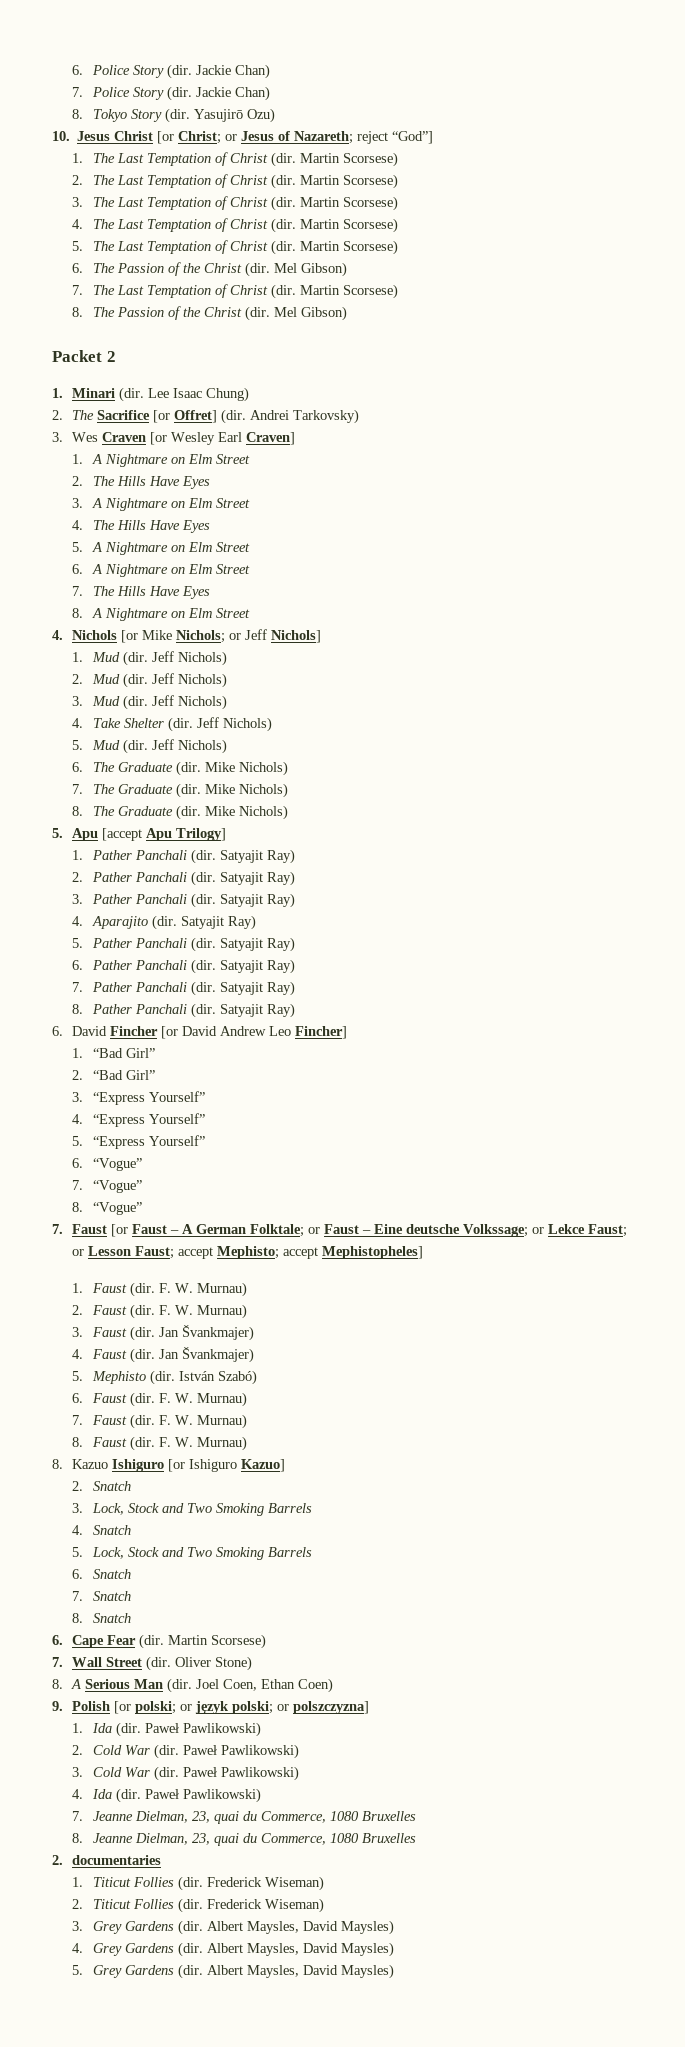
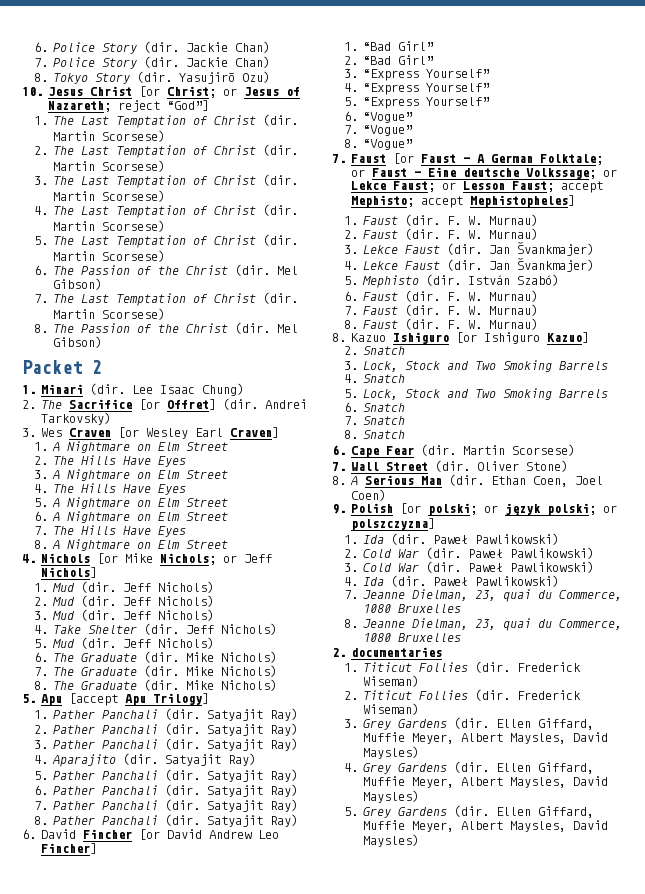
- 3. Faust (dir.
+ 3. Lekce Faust (dir.
- 4. Faust (dir.
+ 4. Lekce Faust (dir.
- Joel Coen, Ethan Coen)
+ Ethan Coen, Joel Coen)
- 3. Grey Gardens (dir. Albert Maysles, David Maysles)
+ 3. Grey Gardens (dir. Ellen Giffard, Muffie Meyer, Albert Maysles, David Maysles)
- 4. Grey Gardens (dir. Albert Maysles, David Maysles)
+ 4. Grey Gardens (dir. Ellen Giffard, Muffie Meyer, Albert Maysles, David Maysles)
- 5. Grey Gardens (dir. Albert Maysles, David Maysles)
+ 5. Grey Gardens (dir. Ellen Giffard, Muffie Meyer, Albert Maysles, David Maysles)

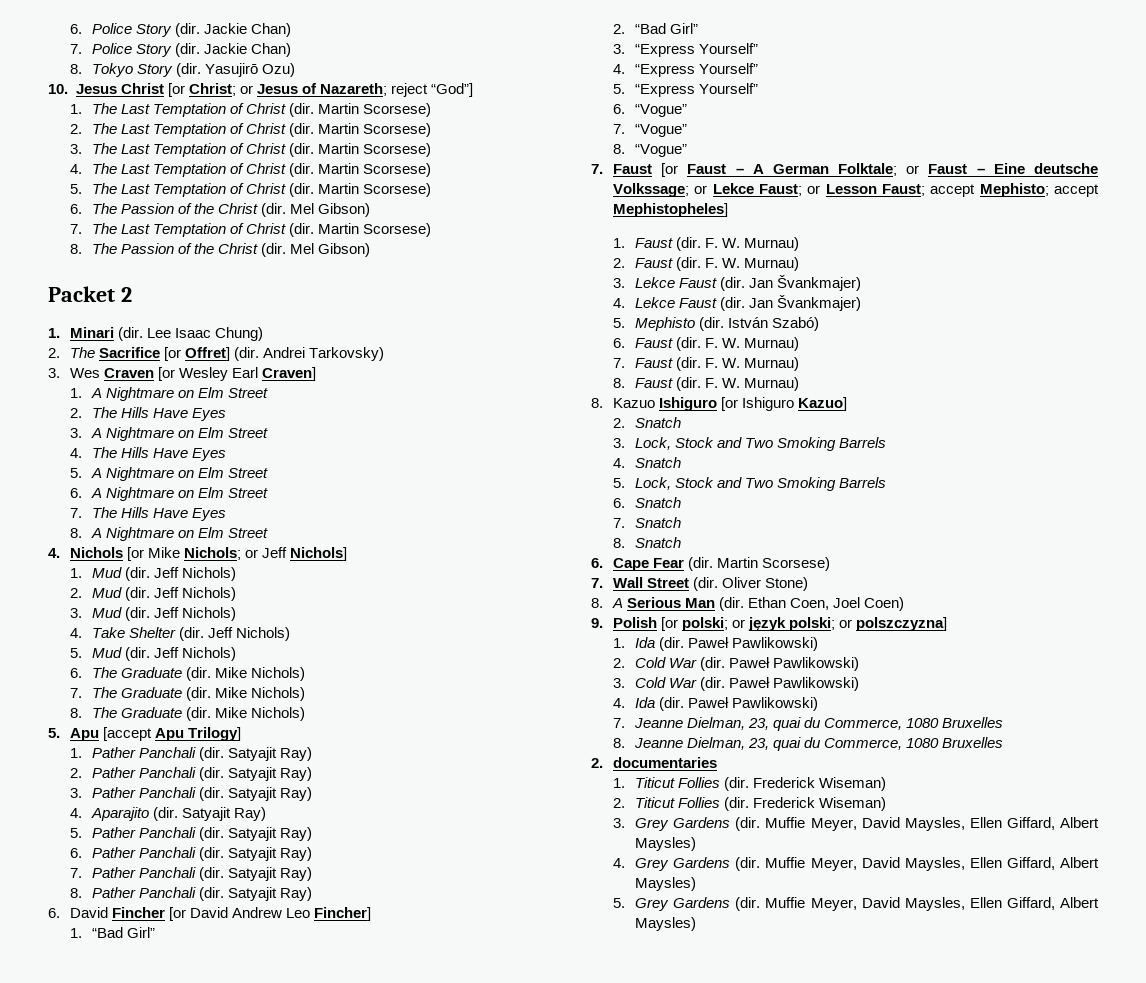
- 3. Grey Gardens (dir. Ellen Giffard, Muffie Meyer, Albert Maysles, David Maysles)
+ 3. Grey Gardens (dir. Muffie Meyer, David Maysles, Ellen Giffard, Albert Maysles)
- 4. Grey Gardens (dir. Ellen Giffard, Muffie Meyer, Albert Maysles, David Maysles)
+ 4. Grey Gardens (dir. Muffie Meyer, David Maysles, Ellen Giffard, Albert Maysles)
- 5. Grey Gardens (dir. Ellen Giffard, Muffie Meyer, Albert Maysles, David Maysles)
+ 5. Grey Gardens (dir. Muffie Meyer, David Maysles, Ellen Giffard, Albert Maysles)

